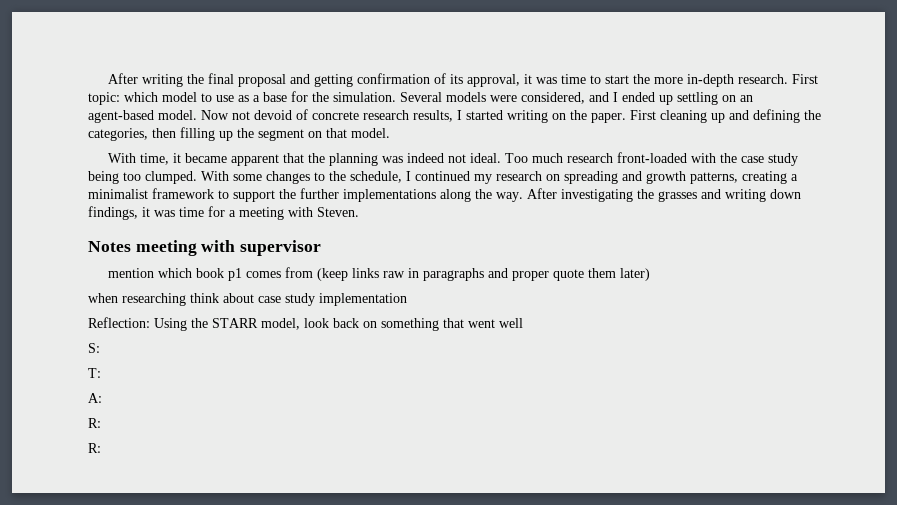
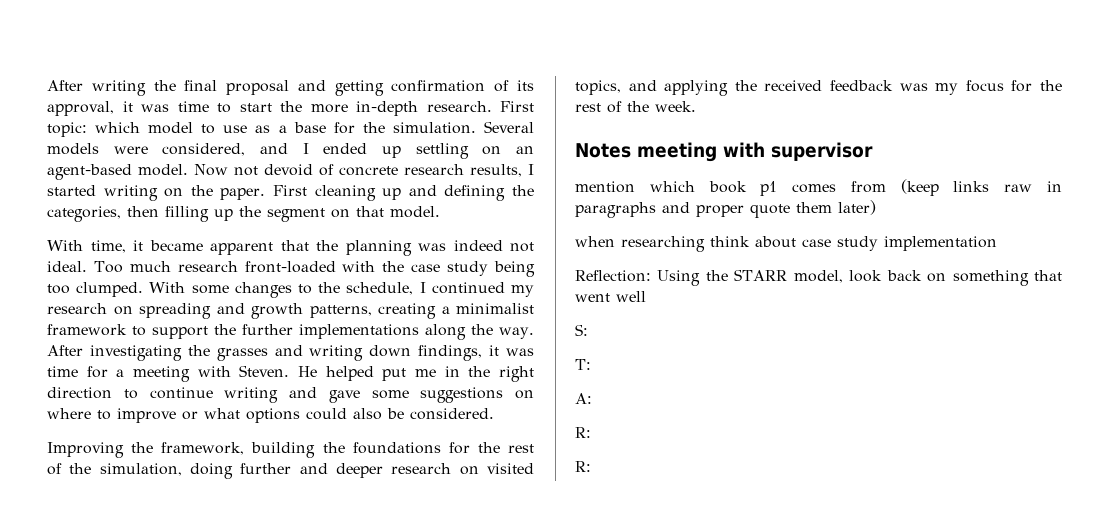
+ He helped put me in the right direction to continue writing and gave some suggestions on where to improve or what options could also be considered.
+ Improving the framework, building the foundations for the rest of the simulation, doing further and deeper research on visited topics, and applying the received feedback was my focus for the rest of the week.

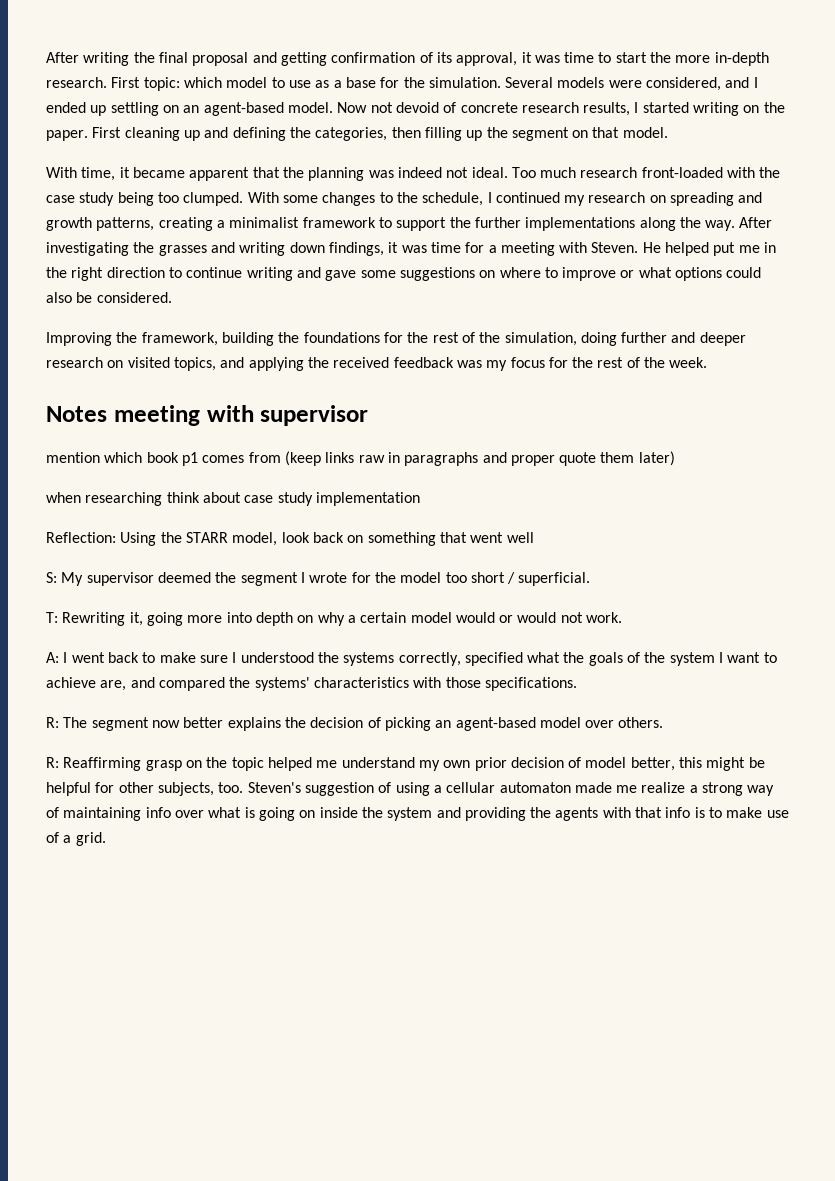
- S:
- T:
- A:
- R:
- R:
+ S: My supervisor deemed the segment I wrote for the model too short / superficial.
+ T: Rewriting it, going more into depth on why a certain model would or would not work.
+ A: I went back to make sure I understood the systems correctly, specified what the goals of the system I want to achieve are, and compared the systems' characteristics with those specifications.
+ R: The segment now better explains the decision of picking an agent-based model over others.
+ R: Reaffirming grasp on the topic helped me understand my own prior decision of model better, this might be helpful for other subjects, too. Steven's suggestion of using a cellular automaton made me realize a strong way of maintaining info over what is going on inside the system and providing the agents with that info is to make use of a grid.

